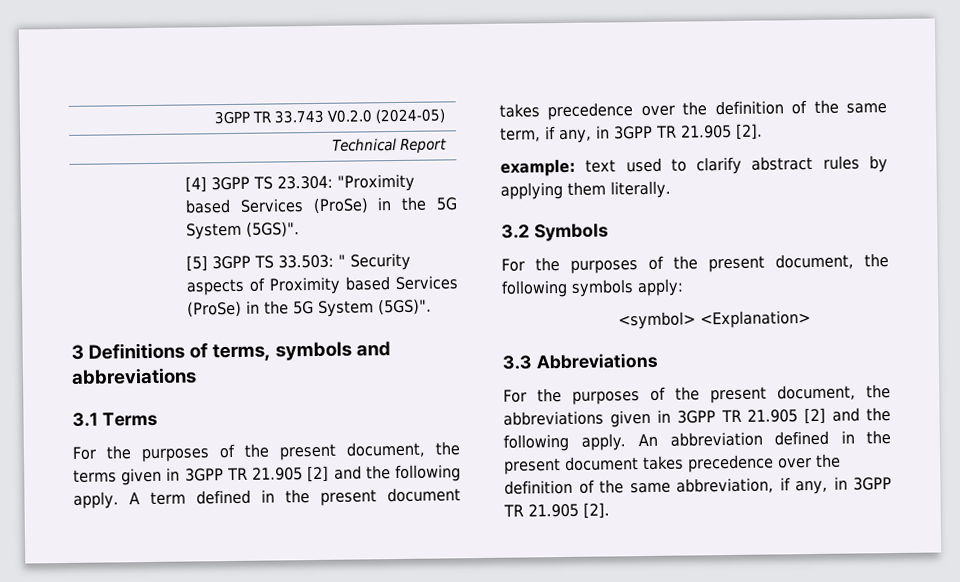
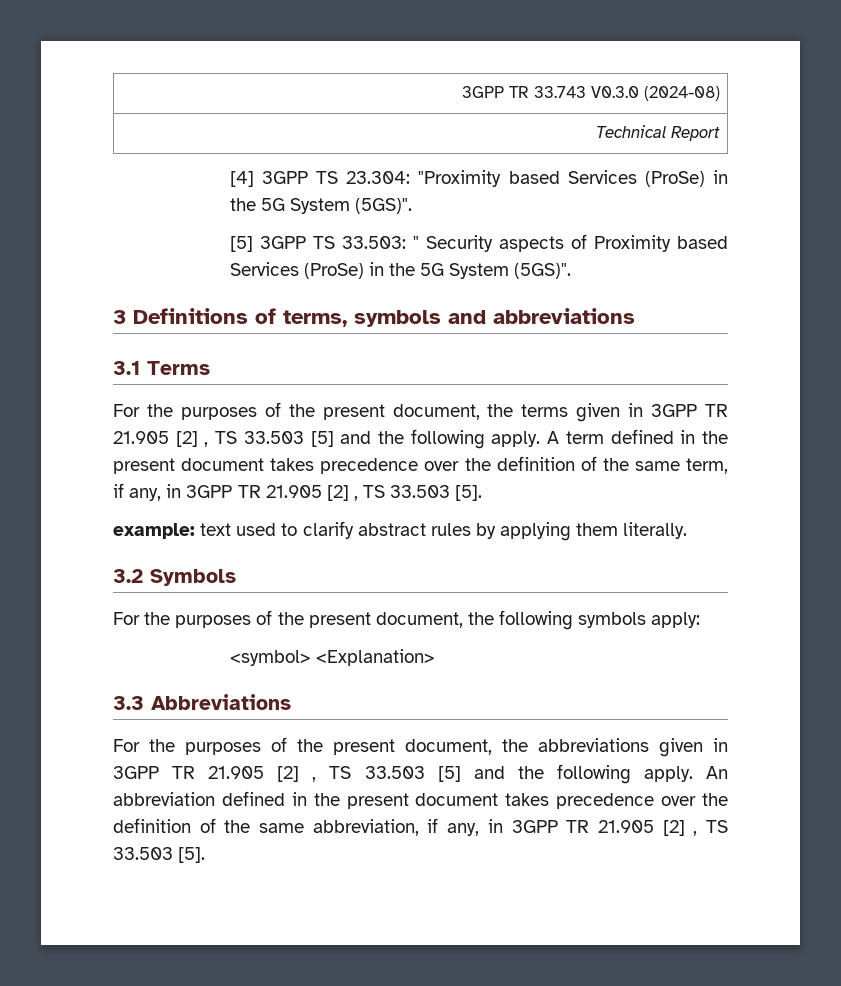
- 3GPP TR 33.743 V0.2.0 (2024-05)
+ 3GPP TR 33.743 V0.3.0 (2024-08)
- For the purposes of the present document, the terms given in 3GPP TR 21.905 [2] and the following apply.
+ For the purposes of the present document, the terms given in 3GPP TR 21.905 [2] , TS 33.503 [5] and the following apply.
- A term defined in the present document takes precedence over the definition of the same term, if any, in 3GPP TR 21.905 [2].
+ A term defined in the present document takes precedence over the definition of the same term, if any, in 3GPP TR 21.905 [2] , TS 33.503 [5].
- For the purposes of the present document, the abbreviations given in 3GPP TR 21.905 [2] and the following apply.
+ For the purposes of the present document, the abbreviations given in 3GPP TR 21.905 [2] , TS 33.503 [5] and the following apply.
- An abbreviation defined in the present document takes precedence over the definition of the same abbreviation, if any, in 3GPP TR 21.905 [2].
+ An abbreviation defined in the present document takes precedence over the definition of the same abbreviation, if any, in 3GPP TR 21.905 [2] , TS 33.503 [5].

